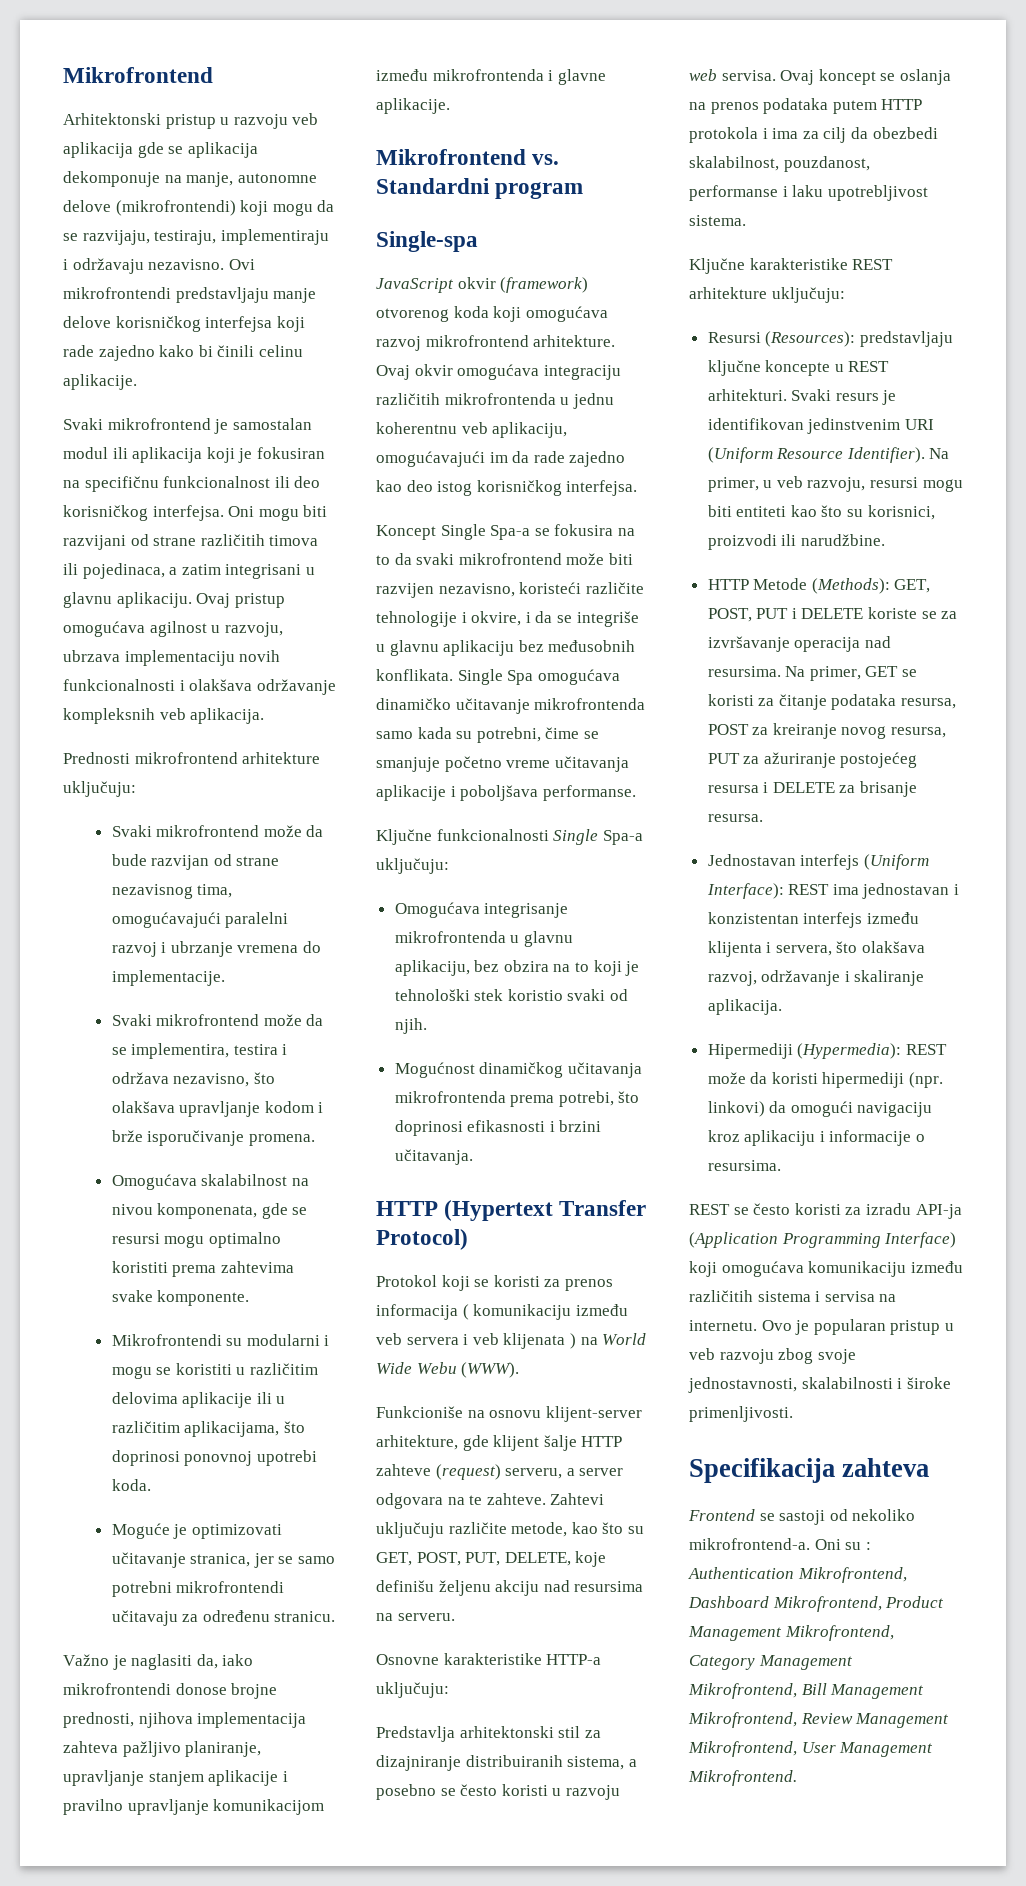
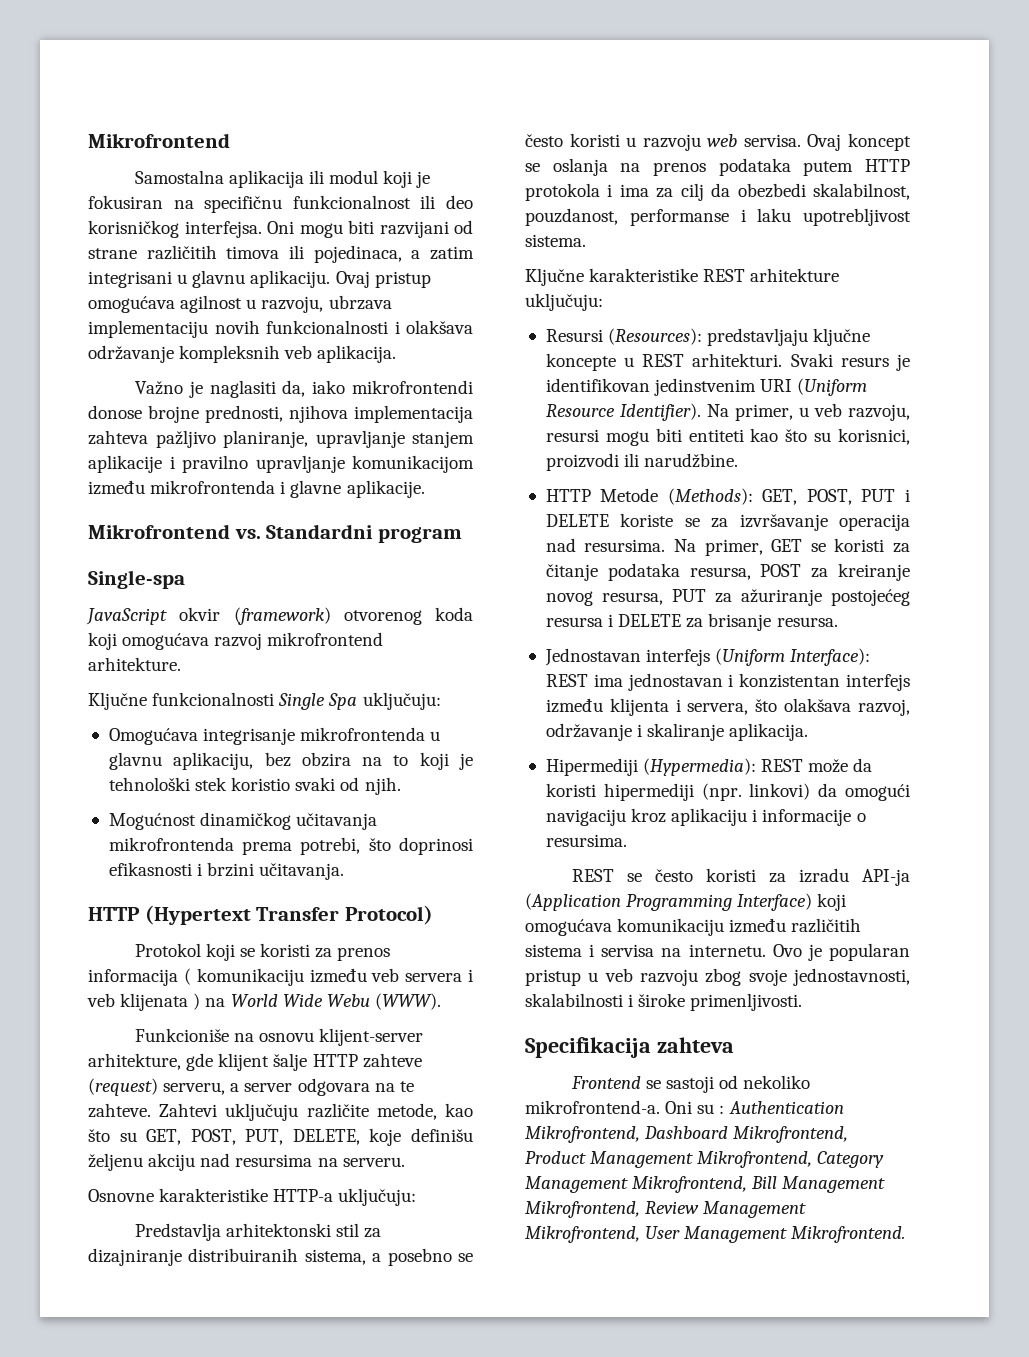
- Arhitektonski pristup u razvoju veb aplikacija gde se aplikacija dekomponuje na manje, autonomne delove (mikrofrontendi) koji mogu da se razvijaju, testiraju, implementiraju i održavaju nezavisno. Ovi mikrofrontendi predstavljaju manje delove korisničkog interfejsa koji rade zajedno kako bi činili celinu aplikacije.
- Svaki mikrofrontend je samostalan modul ili aplikacija koji je fokusiran na specifičnu funkcionalnost ili deo korisničkog interfejsa.
+ Samostalna aplikacija ili modul koji je fokusiran na specifičnu funkcionalnost ili deo korisničkog interfejsa.
- Prednosti mikrofrontend arhitekture uključuju:
- Svaki mikrofrontend može da bude razvijan od strane nezavisnog tima, omogućavajući paralelni razvoj i ubrzanje vremena do implementacije.
- Svaki mikrofrontend može da se implementira, testira i održava nezavisno, što olakšava upravljanje kodom i brže isporučivanje promena.
- Omogućava skalabilnost na nivou komponenata, gde se resursi mogu optimalno koristiti prema zahtevima svake komponente.
- Mikrofrontendi su modularni i mogu se koristiti u različitim delovima aplikacije ili u različitim aplikacijama, što doprinosi ponovnoj upotrebi koda.
- Moguće je optimizovati učitavanje stranica, jer se samo potrebni mikrofrontendi učitavaju za određenu stranicu.
- Ovaj okvir omogućava integraciju različitih mikrofrontenda u jednu koherentnu veb aplikaciju, omogućavajući im da rade zajedno kao deo istog korisničkog interfejsa.
- Koncept Single Spa-a se fokusira na to da svaki mikrofrontend može biti razvijen nezavisno, koristeći različite tehnologije i okvire, i da se integriše u glavnu aplikaciju bez međusobnih konflikata. Single Spa omogućava dinamičko učitavanje mikrofrontenda samo kada su potrebni, čime se smanjuje početno vreme učitavanja aplikacije i poboljšava performanse.
- Ključne funkcionalnosti Single Spa-a uključuju:
+ Ključne funkcionalnosti Single Spa uključuju:

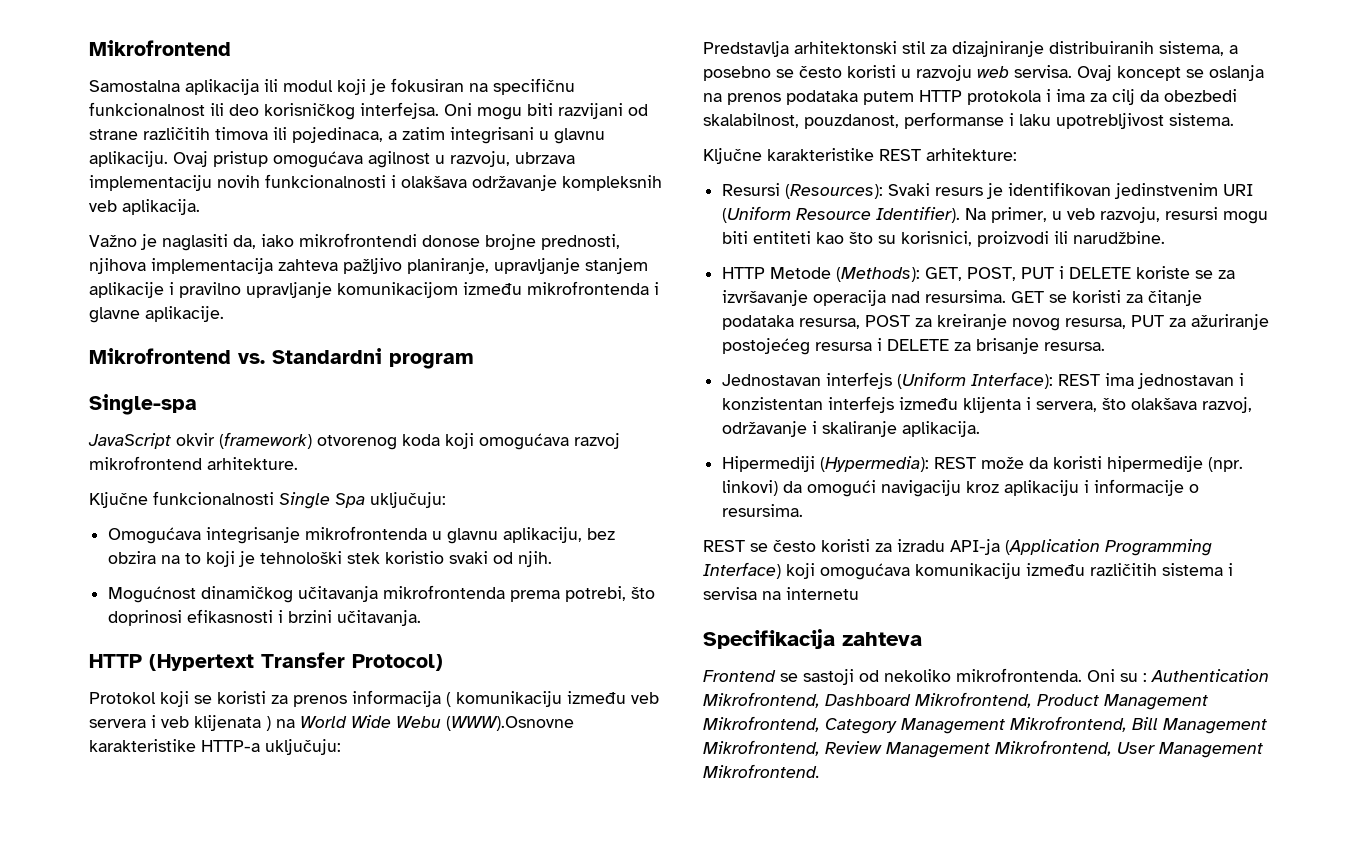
- Protokol koji se koristi za prenos informacija ( komunikaciju između veb servera i veb klijenata ) na World Wide Webu (WWW).
- Funkcioniše na osnovu klijent-server arhitekture, gde klijent šalje HTTP zahteve (request) serveru, a server odgovara na te zahteve. Zahtevi uključuju različite metode, kao što su GET, POST, PUT, DELETE, koje definišu željenu akciju nad resursima na serveru.
- Osnovne karakteristike HTTP-a uključuju:
+ Protokol koji se koristi za prenos informacija ( komunikaciju između veb servera i veb klijenata ) na World Wide Webu (WWW).Osnovne karakteristike HTTP-a uključuju:
- Ključne karakteristike REST arhitekture uključuju:
+ Ključne karakteristike REST arhitekture:
- Resursi (Resources): predstavljaju ključne koncepte u REST arhitekturi. Svaki resurs je identifikovan jedinstvenim URI (Uniform Resource Identifier).
+ Resursi (Resources): Svaki resurs je identifikovan jedinstvenim URI (Uniform Resource Identifier).
- Na primer, GET se koristi za čitanje podataka resursa, POST za kreiranje novog resursa, PUT za ažuriranje postojećeg resursa i DELETE za brisanje resursa.
+ GET se koristi za čitanje podataka resursa, POST za kreiranje novog resursa, PUT za ažuriranje postojećeg resursa i DELETE za brisanje resursa.
- Hipermediji (Hypermedia): REST može da koristi hipermediji (npr. linkovi) da omogući navigaciju kroz aplikaciju i informacije o resursima.
+ Hipermediji (Hypermedia): REST može da koristi hipermedije (npr. linkovi) da omogući navigaciju kroz aplikaciju i informacije o resursima.
- REST se često koristi za izradu API-ja (Application Programming Interface) koji omogućava komunikaciju između različitih sistema i servisa na internetu. Ovo je popularan pristup u veb razvoju zbog svoje jednostavnosti, skalabilnosti i široke primenljivosti.
+ REST se često koristi za izradu API-ja (Application Programming Interface) koji omogućava komunikaciju između različitih sistema i servisa na internetu
- Frontend se sastoji od nekoliko mikrofrontend-a.
+ Frontend se sastoji od nekoliko mikrofrontenda.

